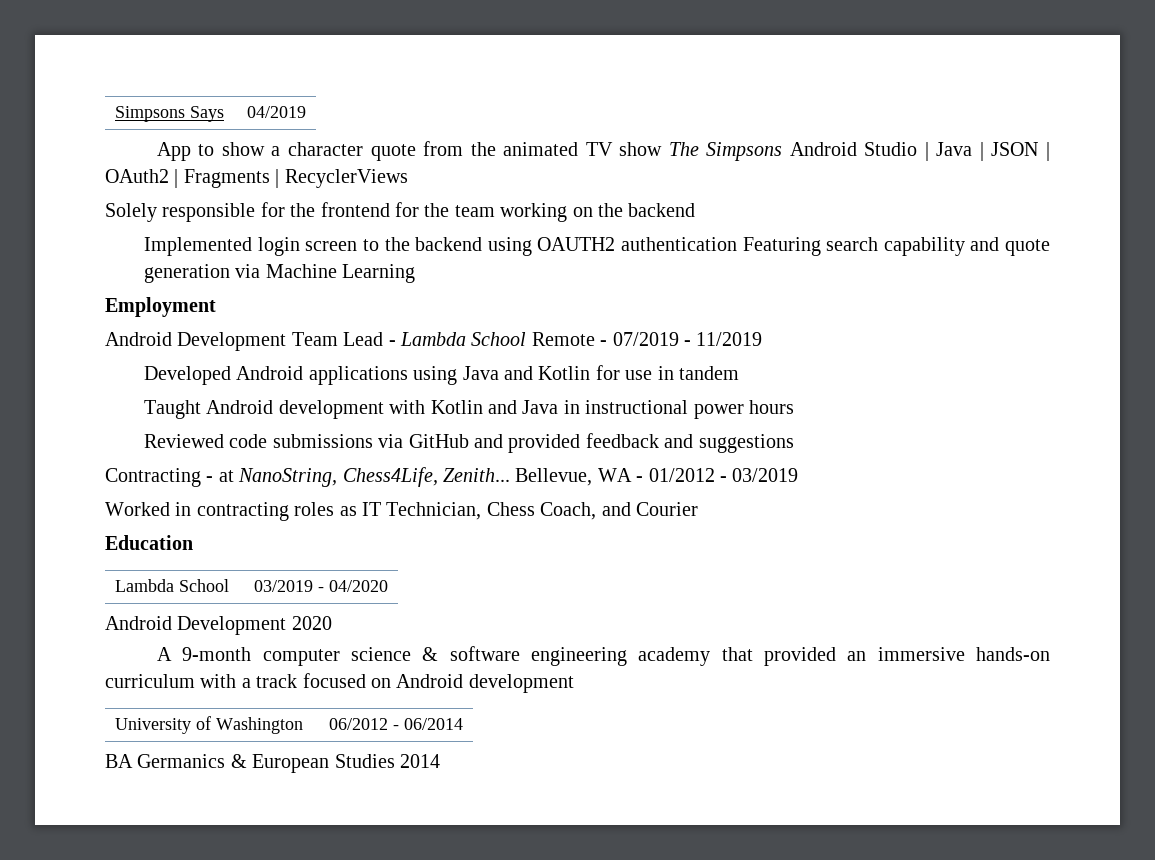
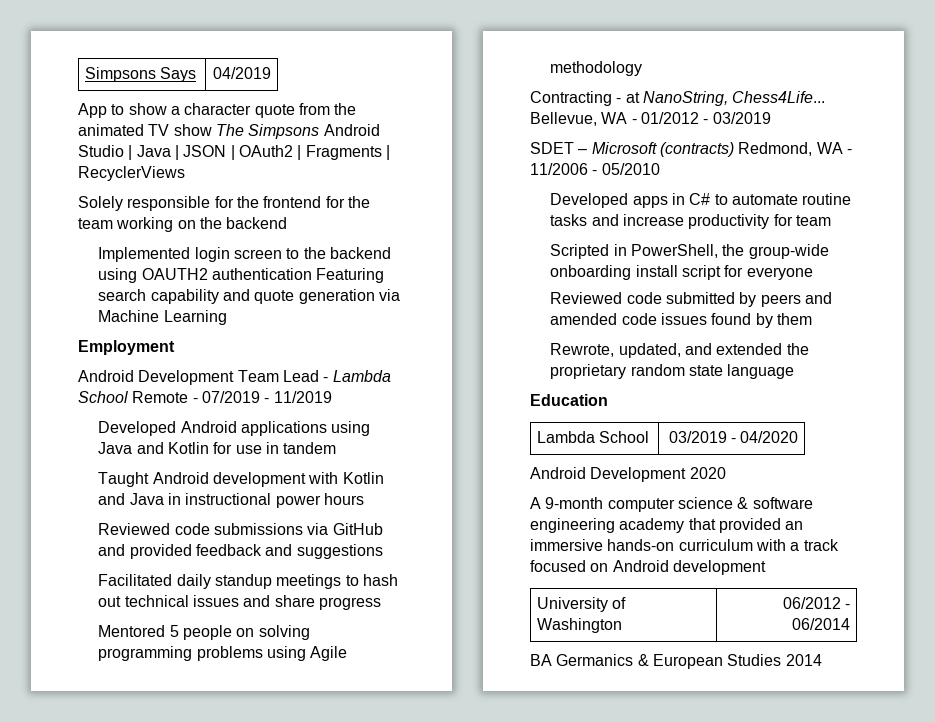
+ Facilitated daily standup meetings to hash out technical issues and share progress
+ Mentored 5 people on solving programming problems using Agile methodology
- Contracting - at NanoString, Chess4Life, Zenith...
+ Contracting - at NanoString, Chess4Life...
- Worked in contracting roles as IT Technician, Chess Coach, and Courier
+ SDET – Microsoft (contracts) Redmond, WA - 11/2006 - 05/2010
+ Developed apps in C# to automate routine tasks and increase productivity for team
+ Scripted in PowerShell, the group-wide onboarding install script for everyone
+ Reviewed code submitted by peers and amended code issues found by them
+ Rewrote, updated, and extended the proprietary random state language

